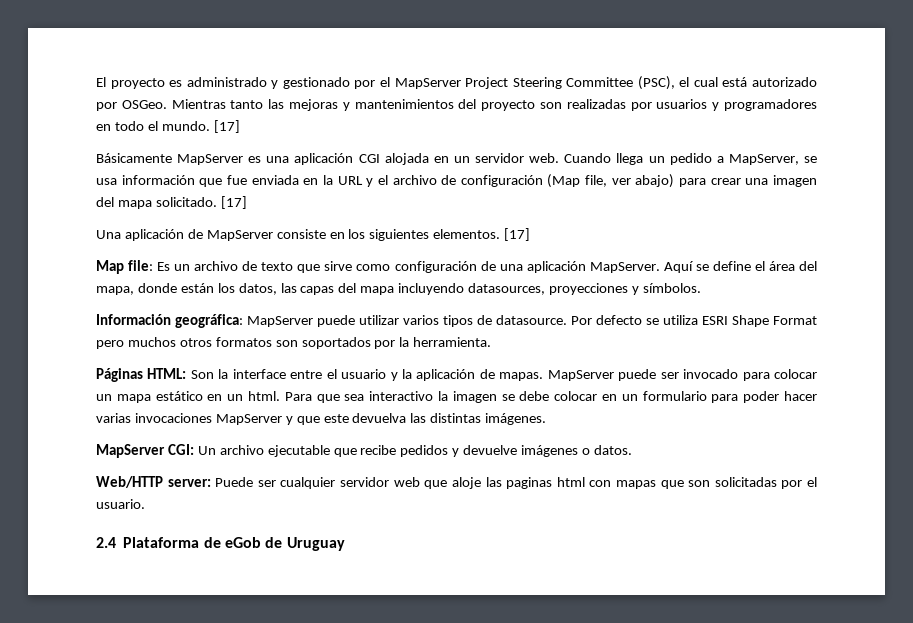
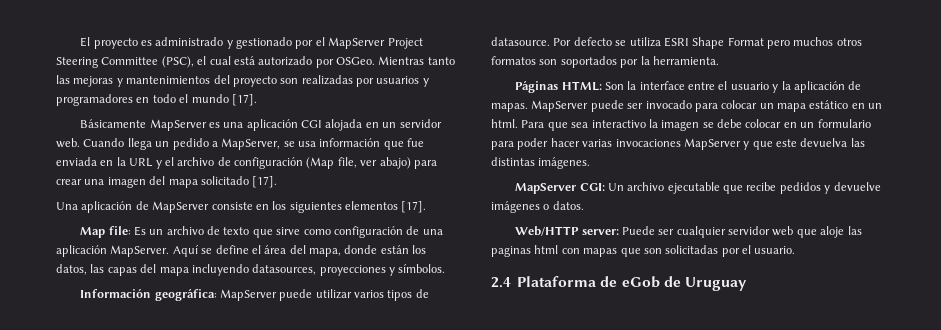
- Mientras tanto las mejoras y mantenimientos del proyecto son realizadas por usuarios y programadores en todo el mundo. [17]
+ Mientras tanto las mejoras y mantenimientos del proyecto son realizadas por usuarios y programadores en todo el mundo [17].
- Cuando llega un pedido a MapServer, se usa información que fue enviada en la URL y el archivo de configuración (Map file, ver abajo) para crear una imagen del mapa solicitado. [17]
+ Cuando llega un pedido a MapServer, se usa información que fue enviada en la URL y el archivo de configuración (Map file, ver abajo) para crear una imagen del mapa solicitado [17].
- Una aplicación de MapServer consiste en los siguientes elementos. [17]
+ Una aplicación de MapServer consiste en los siguientes elementos [17].

